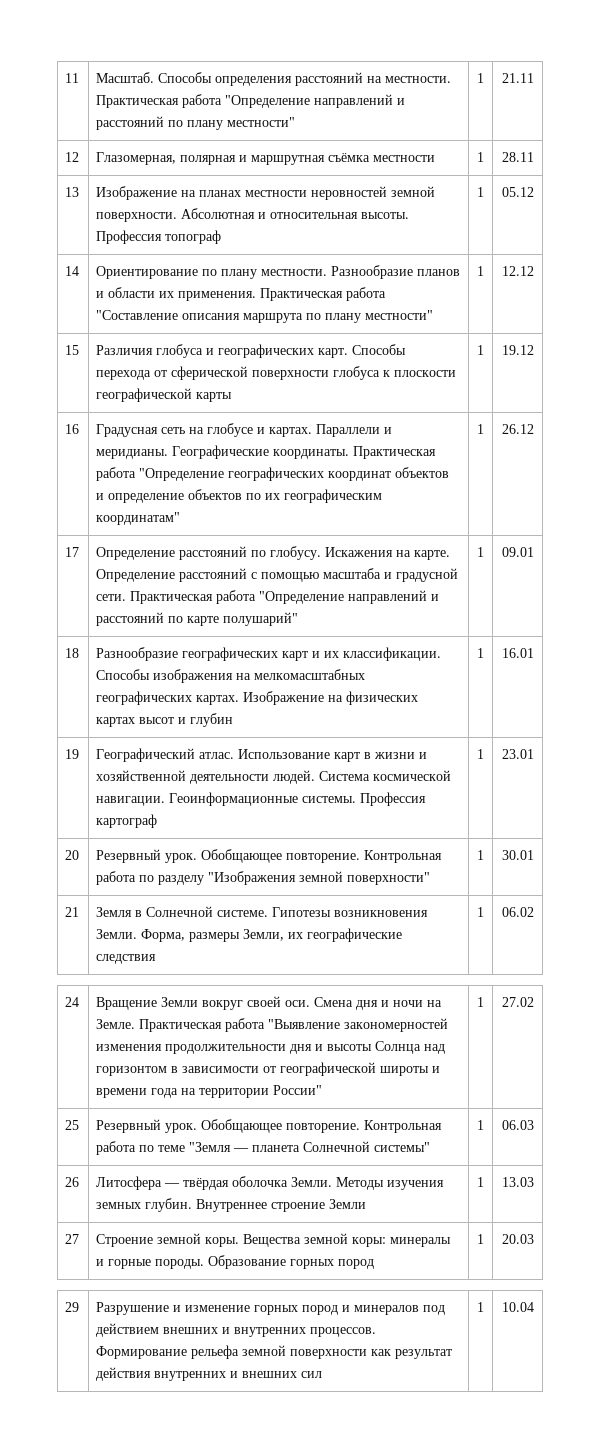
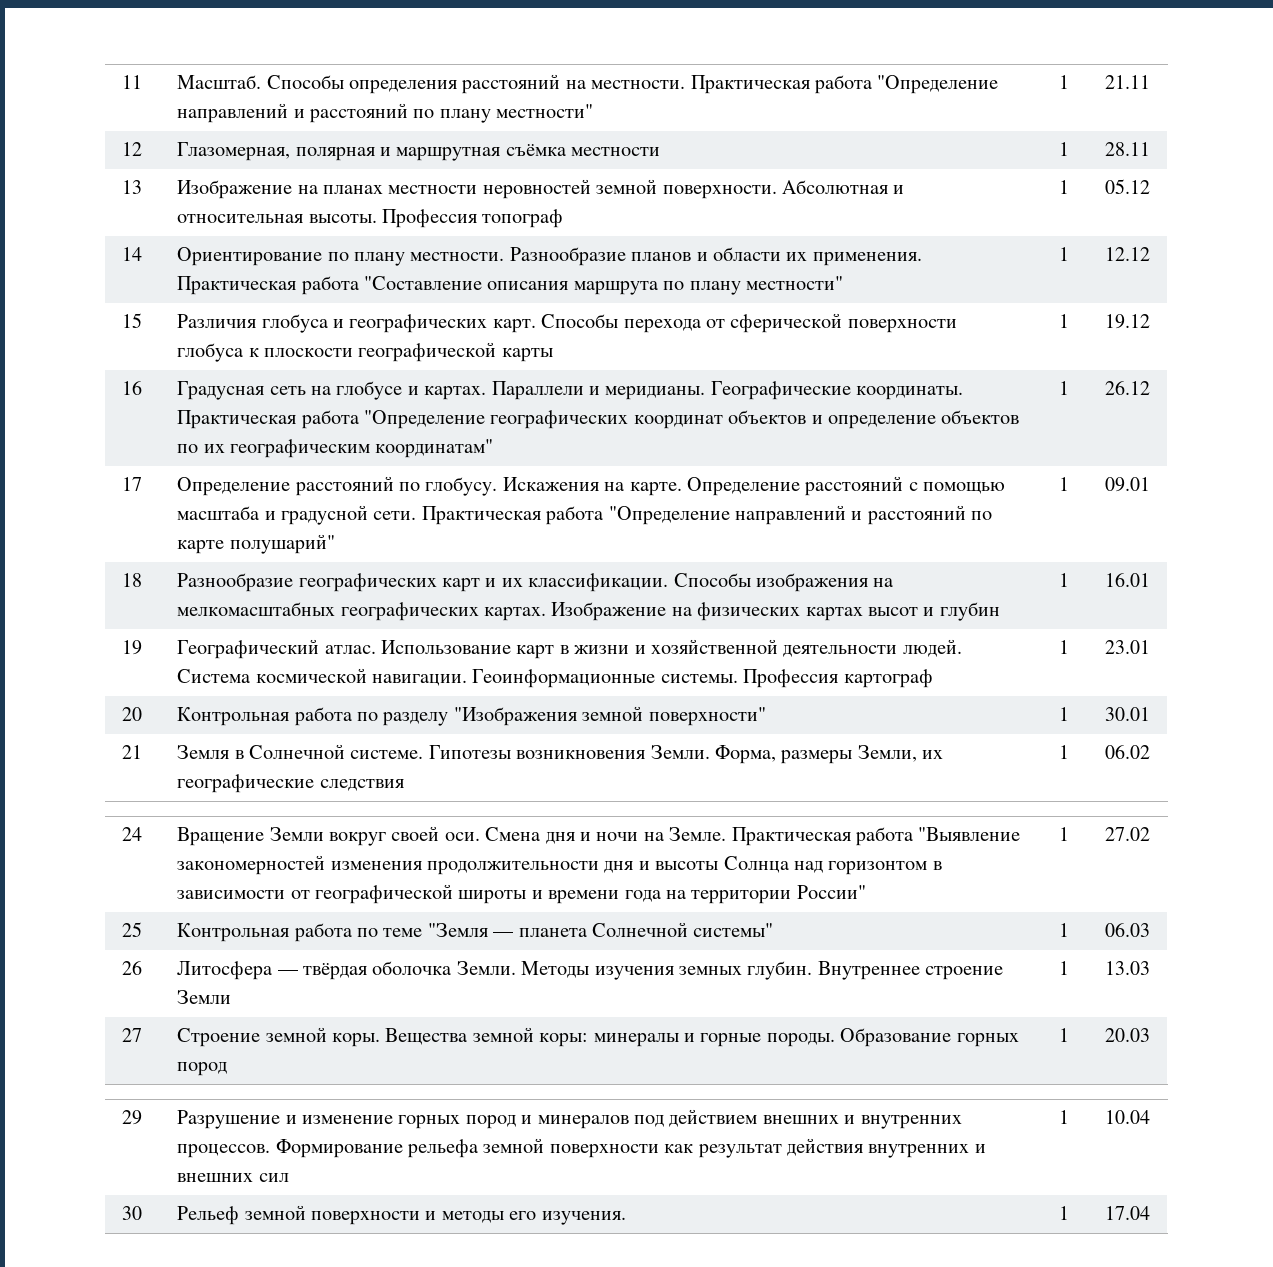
- 20 | Резервный урок. Обобщающее повторение. Контрольная работа по разделу "Изображения земной поверхности" | 1 | 30.01
+ 20 | Контрольная работа по разделу "Изображения земной поверхности" | 1 | 30.01
- 25 | Резервный урок. Обобщающее повторение. Контрольная работа по теме "Земля — планета Солнечной системы" | 1 | 06.03
+ 25 | Контрольная работа по теме "Земля — планета Солнечной системы" | 1 | 06.03
+ 30 | Рельеф земной поверхности и методы его изучения. | 1 | 17.04

